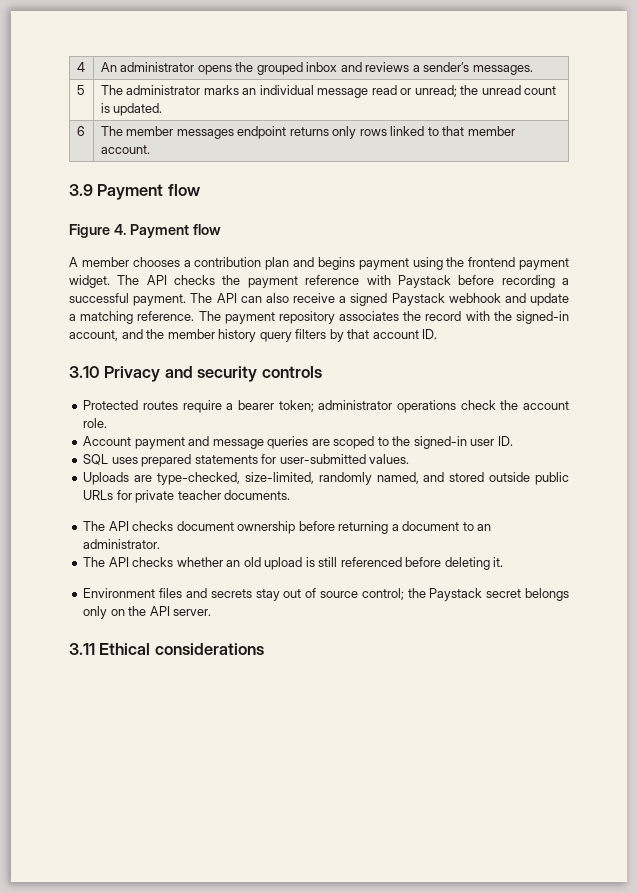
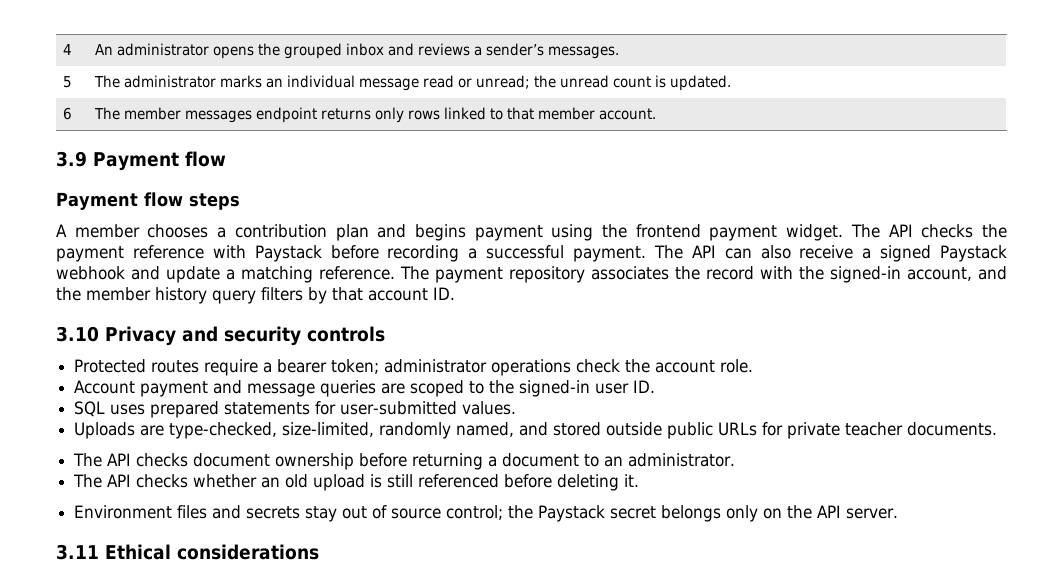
- Figure 4. Payment flow
+ Payment flow steps

